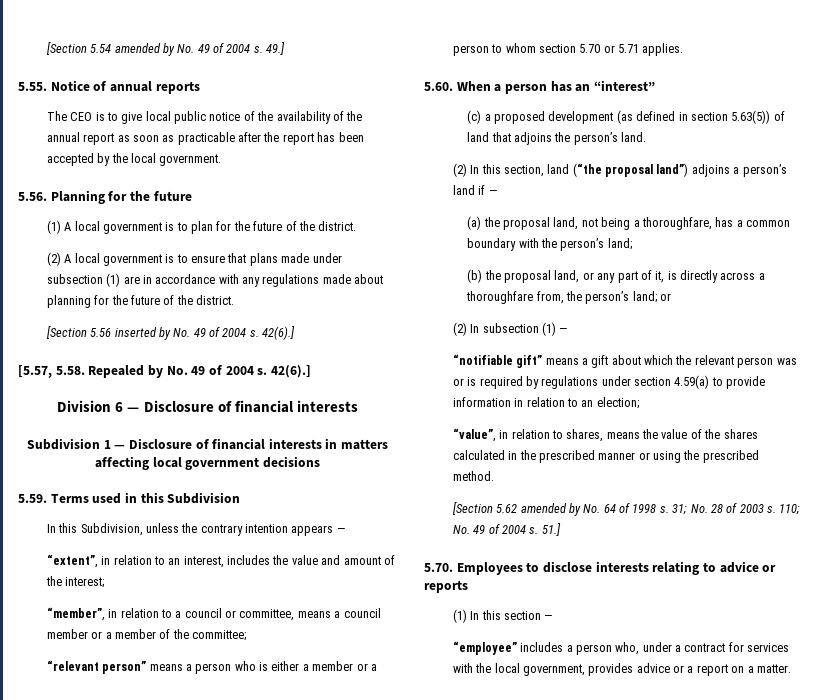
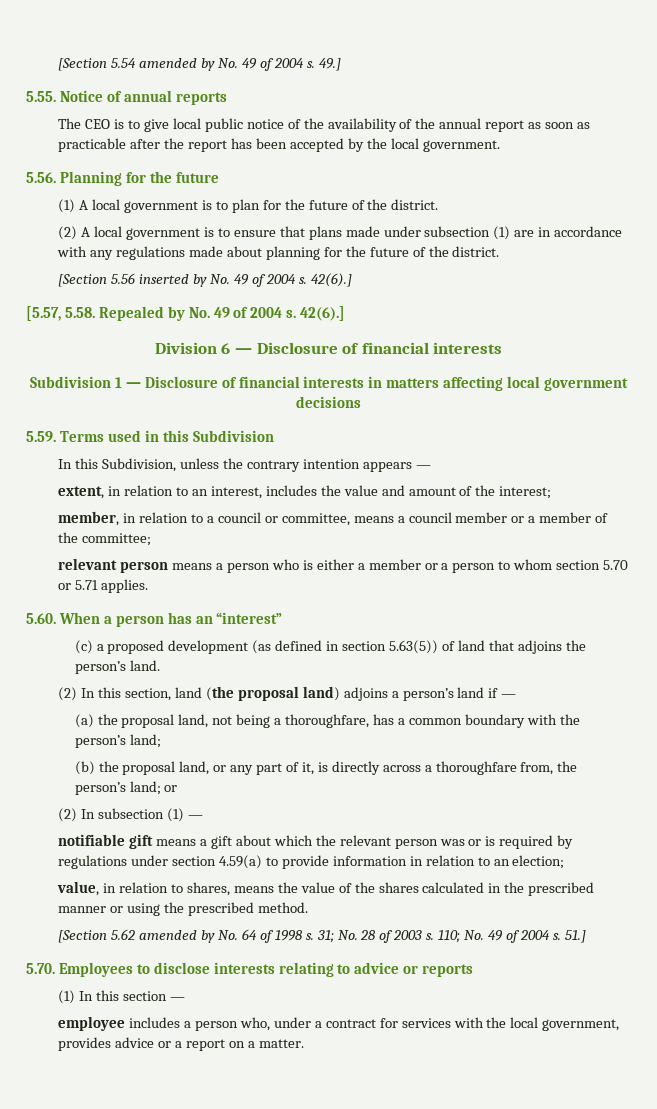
- “extent”, in relation to an interest, includes the value and amount of the interest;
+ extent, in relation to an interest, includes the value and amount of the interest;
- “member”, in relation to a council or committee, means a council member or a member of the committee;
+ member, in relation to a council or committee, means a council member or a member of the committee;
- “relevant person” means a person who is either a member or a person to whom section 5.70 or 5.71 applies.
+ relevant person means a person who is either a member or a person to whom section 5.70 or 5.71 applies.
- (2) In this section, land (“the proposal land”) adjoins a person’s land if —
+ (2) In this section, land (the proposal land) adjoins a person’s land if —
- “notifiable gift” means a gift about which the relevant person was or is required by regulations under section 4.59(a) to provide information in relation to an election;
+ notifiable gift means a gift about which the relevant person was or is required by regulations under section 4.59(a) to provide information in relation to an election;
- “value”, in relation to shares, means the value of the shares calculated in the prescribed manner or using the prescribed method.
+ value, in relation to shares, means the value of the shares calculated in the prescribed manner or using the prescribed method.
- “employee” includes a person who, under a contract for services with the local government, provides advice or a report on a matter.
+ employee includes a person who, under a contract for services with the local government, provides advice or a report on a matter.

